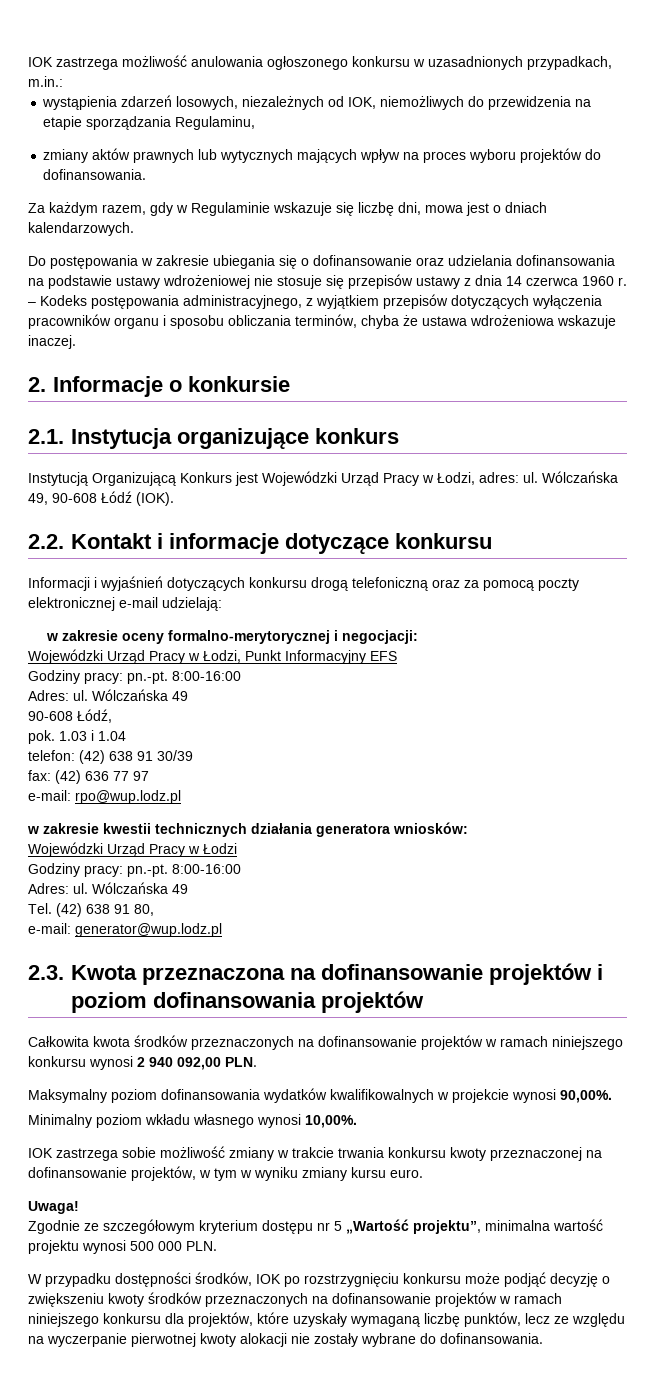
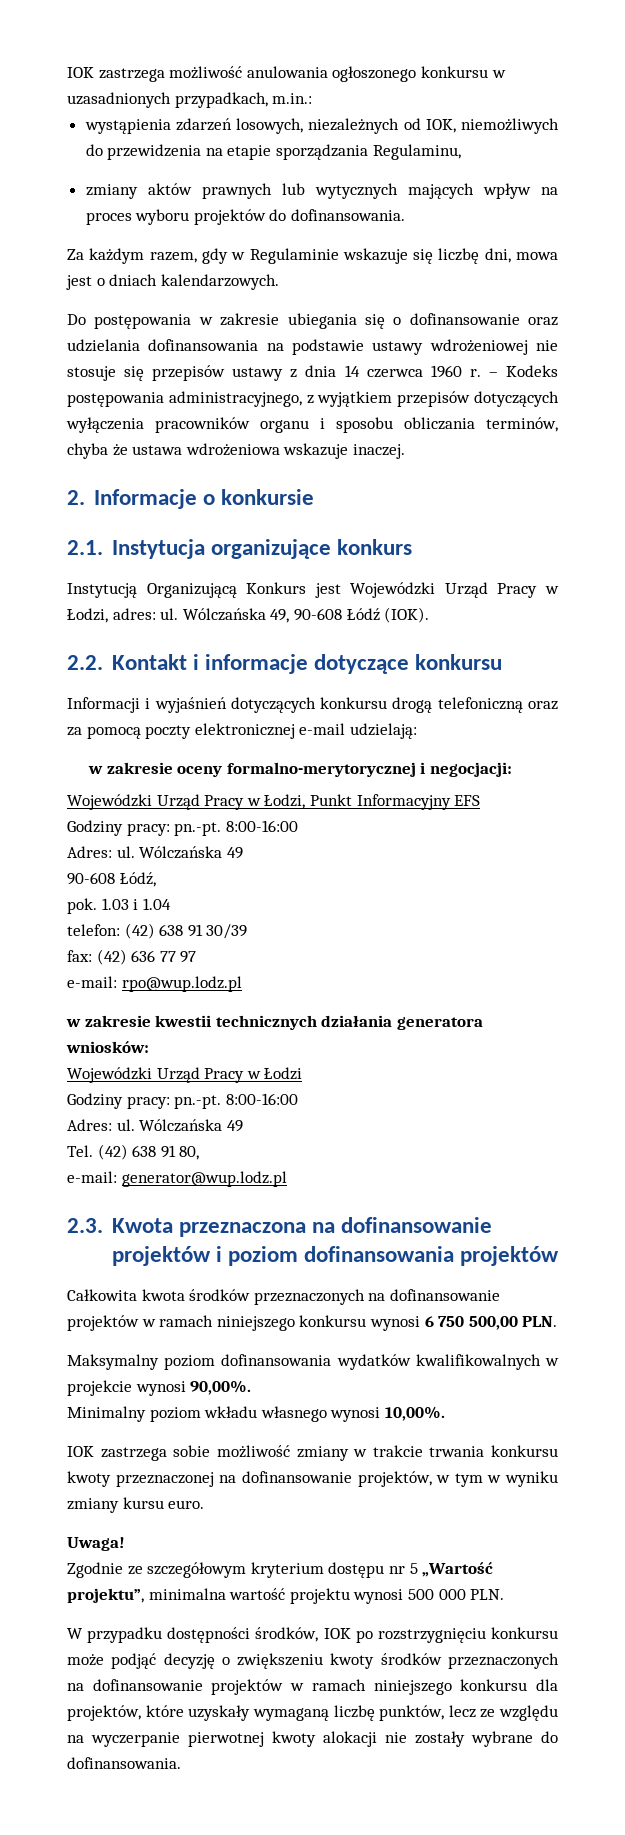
- Całkowita kwota środków przeznaczonych na dofinansowanie projektów w ramach niniejszego konkursu wynosi 2 940 092,00 PLN.
+ Całkowita kwota środków przeznaczonych na dofinansowanie projektów w ramach niniejszego konkursu wynosi 6 750 500,00 PLN.

